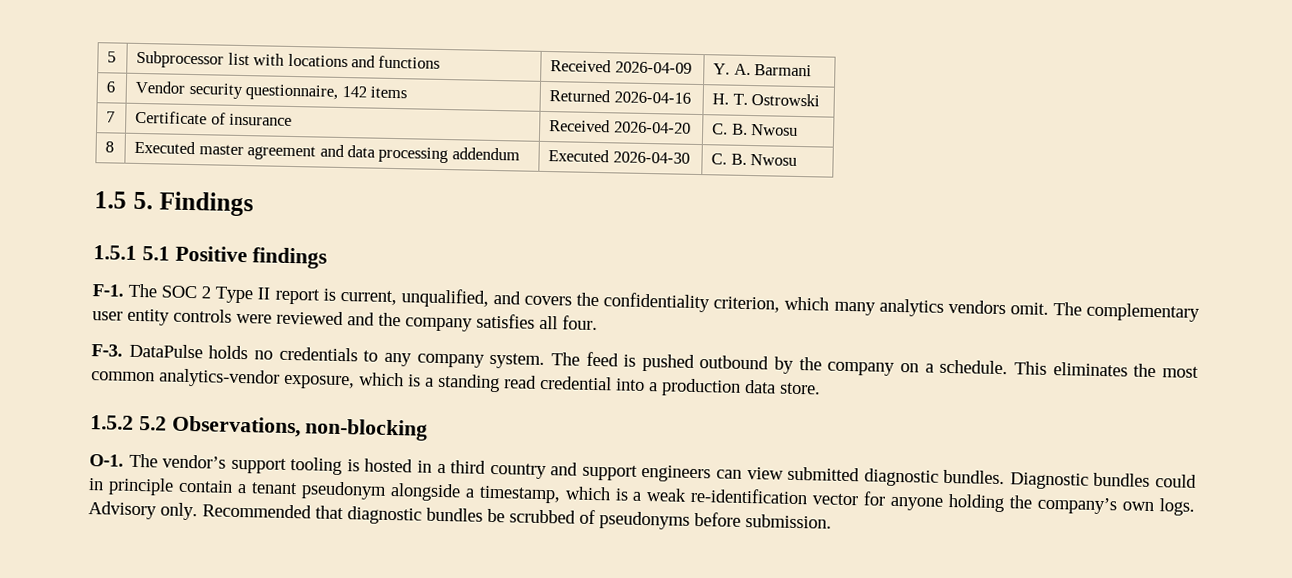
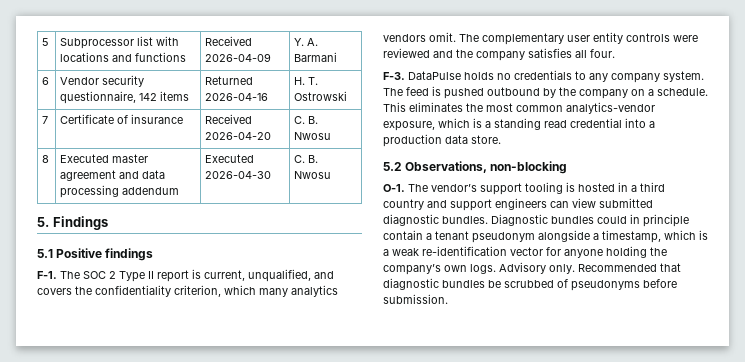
- 1.5 5. Findings
+ 5. Findings
- 1.5.1 5.1 Positive findings
+ 5.1 Positive findings
- 1.5.2 5.2 Observations, non-blocking
+ 5.2 Observations, non-blocking

